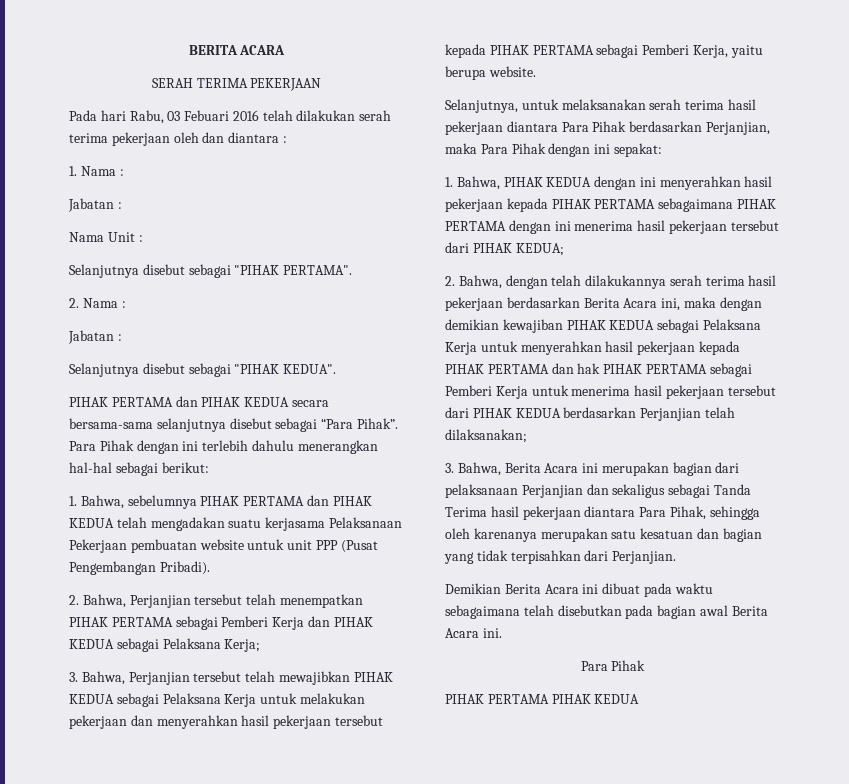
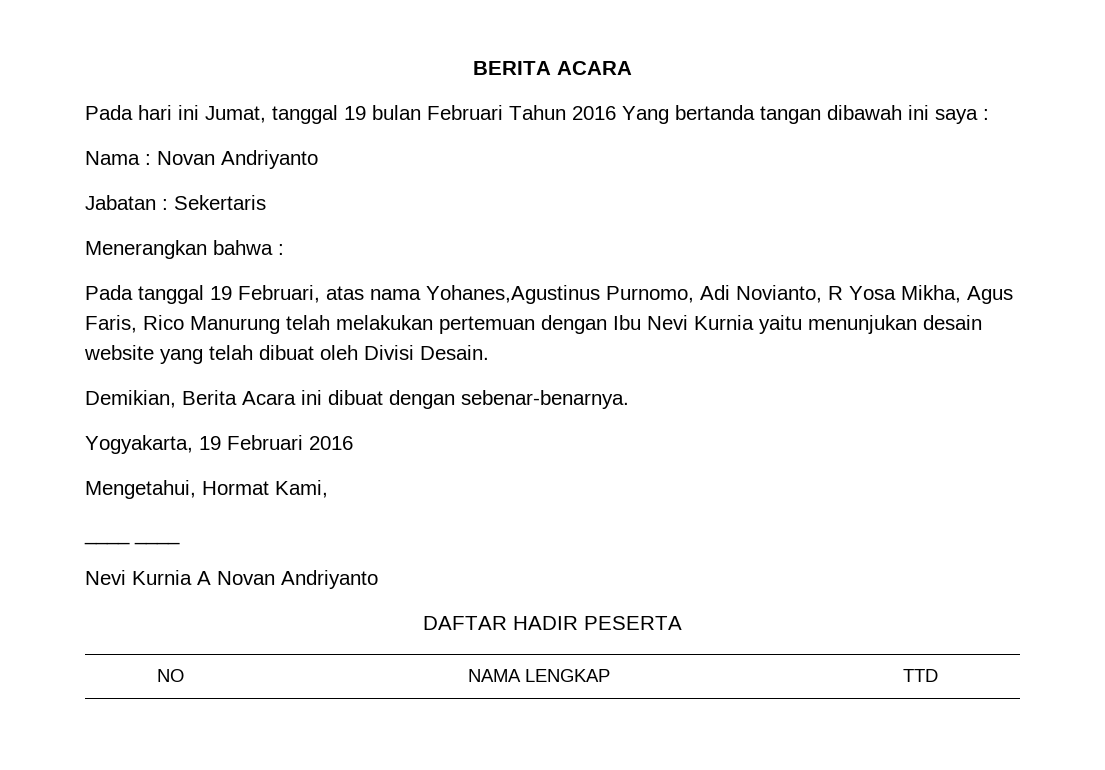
- SERAH TERIMA PEKERJAAN
- Pada hari Rabu, 03 Febuari 2016 telah dilakukan serah terima pekerjaan oleh dan diantara :
- 1. Nama :
- Jabatan :
- Nama Unit :
- Selanjutnya disebut sebagai "PIHAK PERTAMA".
- 2. Nama :
- Jabatan :
- Selanjutnya disebut sebagai "PIHAK KEDUA".
- PIHAK PERTAMA dan PIHAK KEDUA secara bersama-sama selanjutnya disebut sebagai “Para Pihak”. Para Pihak dengan ini terlebih dahulu menerangkan hal-hal sebagai berikut:
- 1. Bahwa, sebelumnya PIHAK PERTAMA dan PIHAK KEDUA telah mengadakan suatu kerjasama Pelaksanaan Pekerjaan pembuatan website untuk unit PPP (Pusat Pengembangan Pribadi).
- 2. Bahwa, Perjanjian tersebut telah menempatkan PIHAK PERTAMA sebagai Pemberi Kerja dan PIHAK KEDUA sebagai Pelaksana Kerja;
- 3. Bahwa, Perjanjian tersebut telah mewajibkan PIHAK KEDUA sebagai Pelaksana Kerja untuk melakukan pekerjaan dan menyerahkan hasil pekerjaan tersebut kepada PIHAK PERTAMA sebagai Pemberi Kerja, yaitu berupa website.
- Selanjutnya, untuk melaksanakan serah terima hasil pekerjaan diantara Para Pihak berdasarkan Perjanjian, maka Para Pihak dengan ini sepakat:
- 1. Bahwa, PIHAK KEDUA dengan ini menyerahkan hasil pekerjaan kepada PIHAK PERTAMA sebagaimana PIHAK PERTAMA dengan ini menerima hasil pekerjaan tersebut dari PIHAK KEDUA;
- 2. Bahwa, dengan telah dilakukannya serah terima hasil pekerjaan berdasarkan Berita Acara ini, maka dengan demikian kewajiban PIHAK KEDUA sebagai Pelaksana Kerja untuk menyerahkan hasil pekerjaan kepada PIHAK PERTAMA dan hak PIHAK PERTAMA sebagai Pemberi Kerja untuk menerima hasil pekerjaan tersebut dari PIHAK KEDUA berdasarkan Perjanjian telah dilaksanakan;
- 3. Bahwa, Berita Acara ini merupakan bagian dari pelaksanaan Perjanjian dan sekaligus sebagai Tanda Terima hasil pekerjaan diantara Para Pihak, sehingga oleh karenanya merupakan satu kesatuan dan bagian yang tidak terpisahkan dari Perjanjian.
- Demikian Berita Acara ini dibuat pada waktu sebagaimana telah disebutkan pada bagian awal Berita Acara ini.
- Para Pihak
- PIHAK PERTAMA PIHAK KEDUA
+ Pada hari ini Jumat, tanggal 19 bulan Februari Tahun 2016 Yang bertanda tangan dibawah ini saya :
+ Nama : Novan Andriyanto
+ Jabatan : Sekertaris
+ Menerangkan bahwa :
+ Pada tanggal 19 Februari, atas nama Yohanes,Agustinus Purnomo, Adi Novianto, R Yosa Mikha, Agus Faris, Rico Manurung telah melakukan pertemuan dengan Ibu Nevi Kurnia yaitu menunjukan desain website yang telah dibuat oleh Divisi Desain.
+ Demikian, Berita Acara ini dibuat dengan sebenar-benarnya.
+ Yogyakarta, 19 Februari 2016
+ Mengetahui, Hormat Kami,
+ ____ ____
+ Nevi Kurnia A Novan Andriyanto
+ DAFTAR HADIR PESERTA
+ NO | NAMA LENGKAP | TTD

